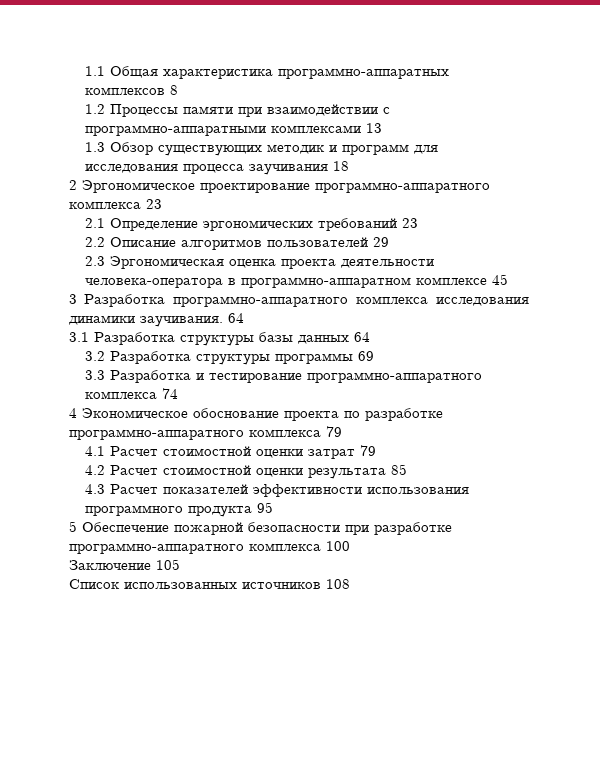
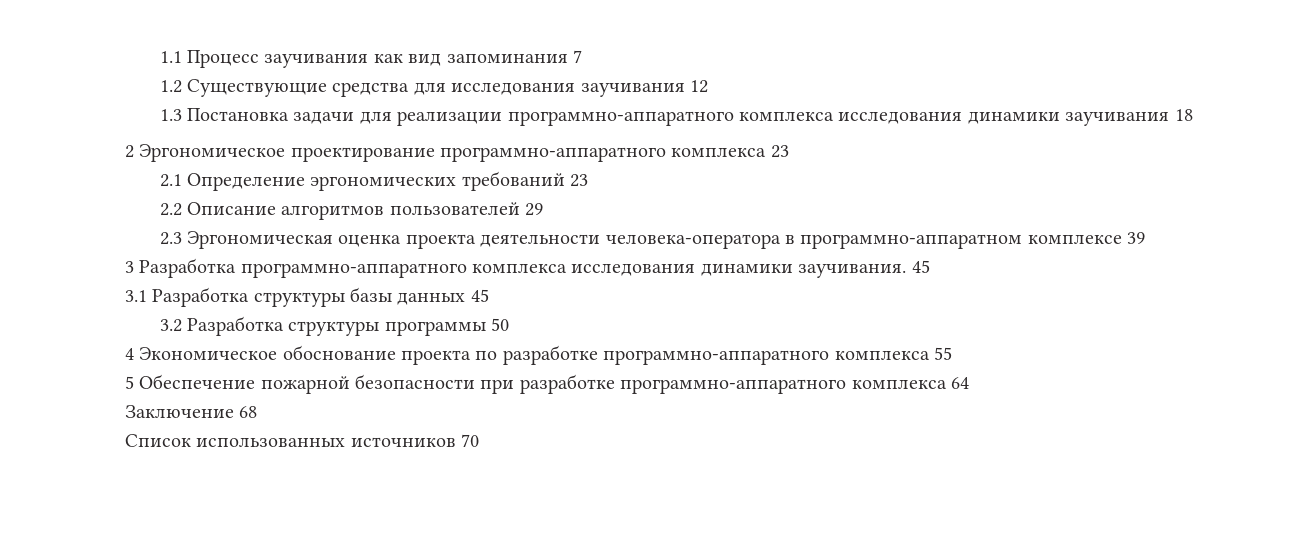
- 1.1 Общая характеристика программно-аппаратных комплексов 8
- 1.2 Процессы памяти при взаимодействии с программно-аппаратными комплексами 13
- 1.3 Обзор существующих методик и программ для исследования процесса заучивания 18
+ 1.1 Процесс заучивания как вид запоминания 7
+ 1.2 Существующие средства для исследования заучивания 12
+ 1.3 Постановка задачи для реализации программно-аппаратного комплекса исследования динамики заучивания 18
- 2.3 Эргономическая оценка проекта деятельности человека-оператора в программно-аппаратном комплексе 45
+ 2.3 Эргономическая оценка проекта деятельности человека-оператора в программно-аппаратном комплексе 39
- 3 Разработка программно-аппаратного комплекса исследования динамики заучивания. 64
+ 3 Разработка программно-аппаратного комплекса исследования динамики заучивания. 45
- 3.1 Разработка структуры базы данных 64
+ 3.1 Разработка структуры базы данных 45
- 3.2 Разработка структуры программы 69
- 3.3 Разработка и тестирование программно-аппаратного комплекса 74
+ 3.2 Разработка структуры программы 50
- 4 Экономическое обоснование проекта по разработке программно-аппаратного комплекса 79
- 4.1 Расчет стоимостной оценки затрат 79
- 4.2 Расчет стоимостной оценки результата 85
- 4.3 Расчет показателей эффективности использования программного продукта 95
+ 4 Экономическое обоснование проекта по разработке программно-аппаратного комплекса 55
- 5 Обеспечение пожарной безопасности при разработке программно-аппаратного комплекса 100
+ 5 Обеспечение пожарной безопасности при разработке программно-аппаратного комплекса 64
- Заключение 105
+ Заключение 68
- Список использованных источников 108
+ Список использованных источников 70

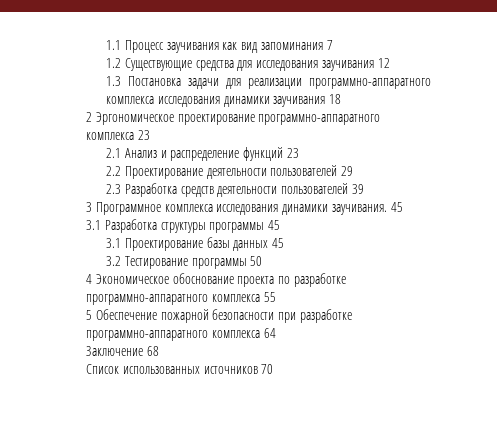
- 2.1 Определение эргономических требований 23
+ 2.1 Анализ и распределение функций 23
- 2.2 Описание алгоритмов пользователей 29
+ 2.2 Проектирование деятельности пользователей 29
- 2.3 Эргономическая оценка проекта деятельности человека-оператора в программно-аппаратном комплексе 39
+ 2.3 Разработка средств деятельности пользователей 39
- 3 Разработка программно-аппаратного комплекса исследования динамики заучивания.
+ 3 Программное комплекса исследования динамики заучивания.
- 3.1 Разработка структуры базы данных 45
+ 3.1 Разработка структуры программы 45
+ 3.1 Проектирование базы данных 45
- 3.2 Разработка структуры программы 50
+ 3.2 Тестирование программы 50

